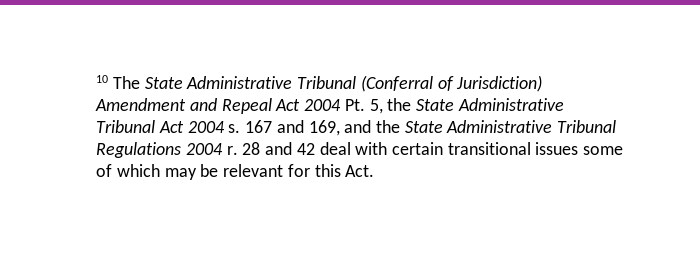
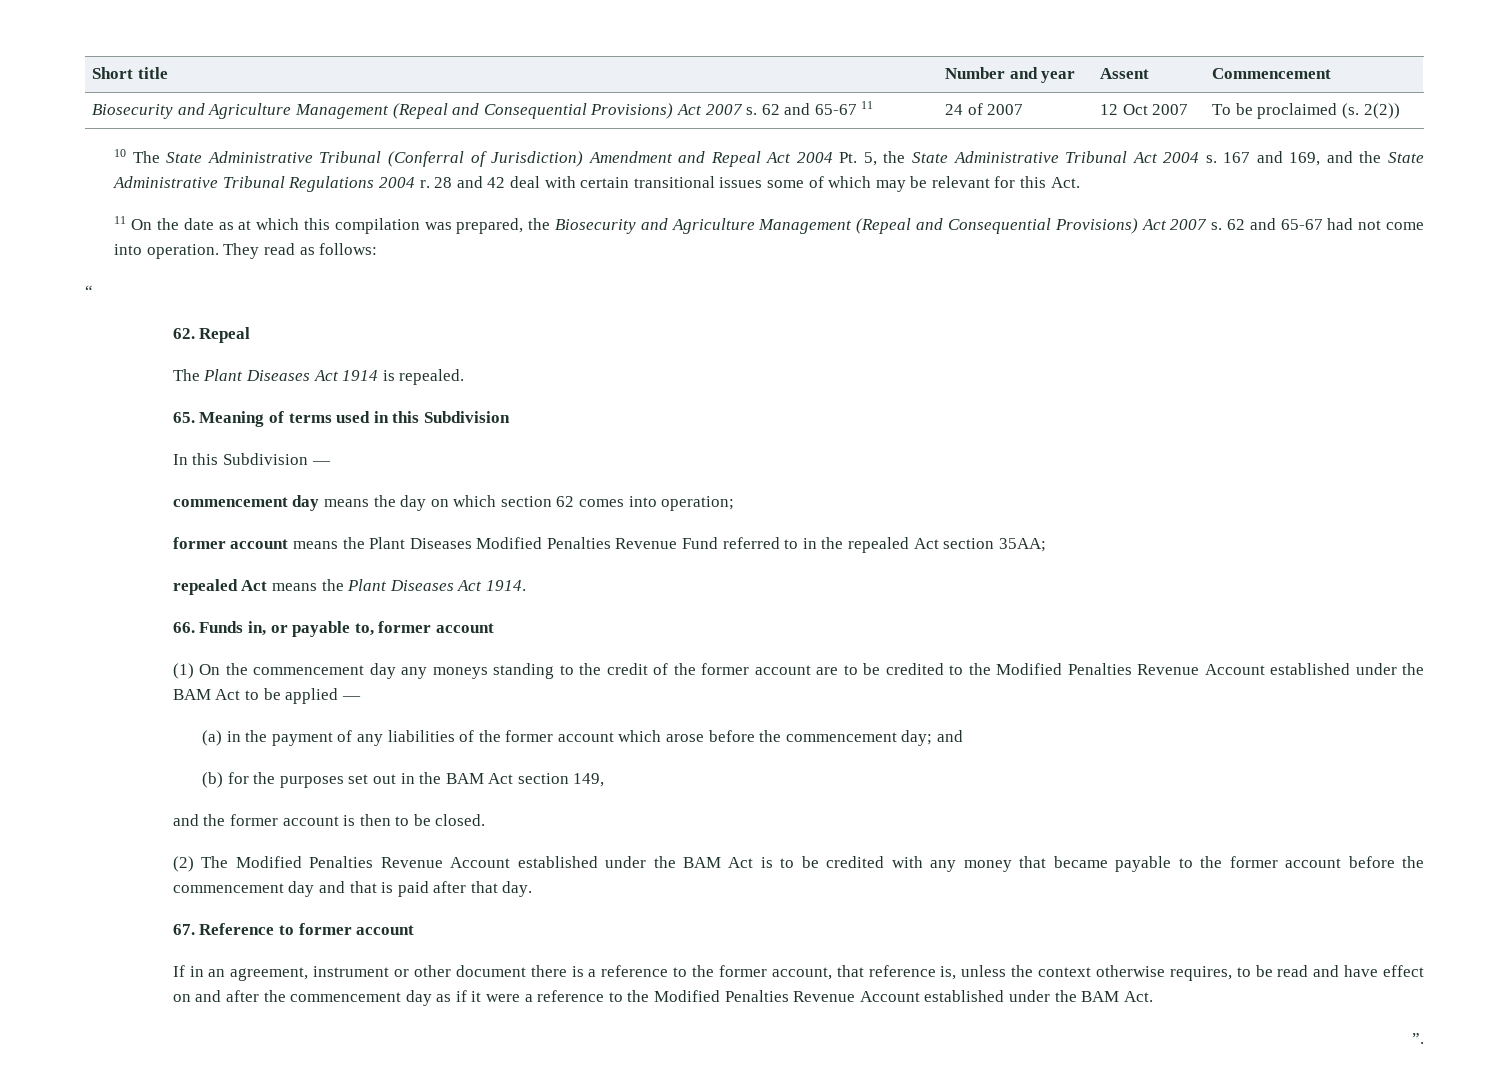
+ Short title | Number and year | Assent | Commencement
+ Biosecurity and Agriculture Management (Repeal and Consequential Provisions) Act 2007 s. 62 and 65-67 11 | 24 of 2007 | 12 Oct 2007 | To be proclaimed (s. 2(2))
+ 11 On the date as at which this compilation was prepared, the Biosecurity and Agriculture Management (Repeal and Consequential Provisions) Act 2007 s. 62 and 65-67 had not come into operation. They read as follows:
+ “
+ 62. Repeal
+ The Plant Diseases Act 1914 is repealed.
+ 65. Meaning of terms used in this Subdivision
+ In this Subdivision —
+ commencement day means the day on which section 62 comes into operation;
+ former account means the Plant Diseases Modified Penalties Revenue Fund referred to in the repealed Act section 35AA;
+ repealed Act means the Plant Diseases Act 1914.
+ 66. Funds in, or payable to, former account
+ (1) On the commencement day any moneys standing to the credit of the former account are to be credited to the Modified Penalties Revenue Account established under the BAM Act to be applied —
+ (a) in the payment of any liabilities of the former account which arose before the commencement day; and
+ (b) for the purposes set out in the BAM Act section 149,
+ and the former account is then to be closed.
+ (2) The Modified Penalties Revenue Account established under the BAM Act is to be credited with any money that became payable to the former account before the commencement day and that is paid after that day.
+ 67. Reference to former account
+ If in an agreement, instrument or other document there is a reference to the former account, that reference is, unless the context otherwise requires, to be read and have effect on and after the commencement day as if it were a reference to the Modified Penalties Revenue Account established under the BAM Act.
+ ”.

